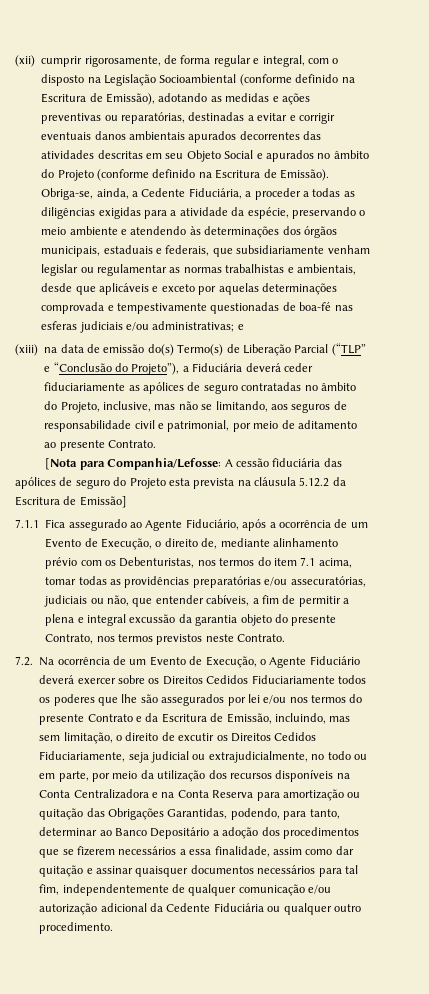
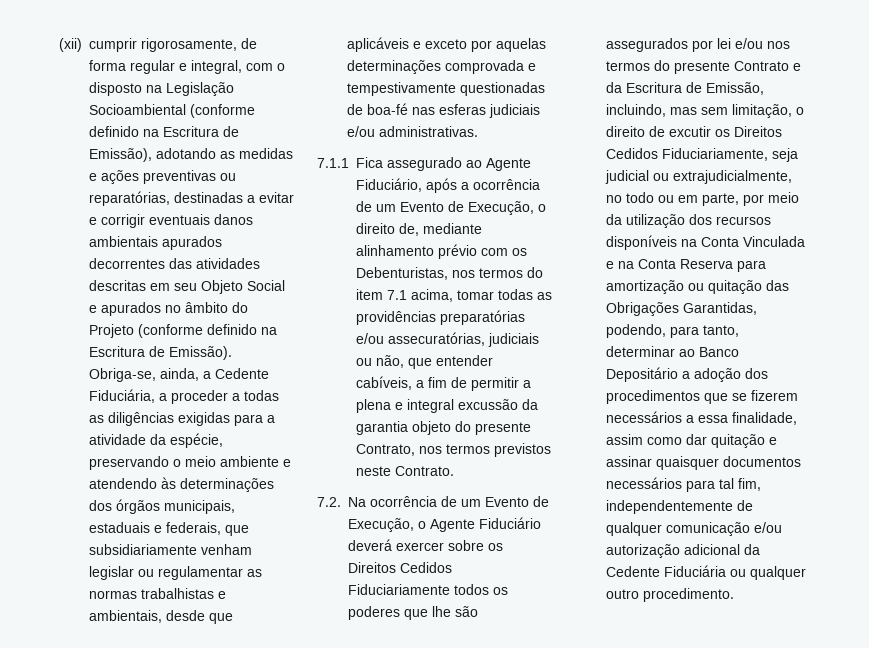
- Obriga-se, ainda, a Cedente Fiduciária, a proceder a todas as diligências exigidas para a atividade da espécie, preservando o meio ambiente e atendendo às determinações dos órgãos municipais, estaduais e federais, que subsidiariamente venham legislar ou regulamentar as normas trabalhistas e ambientais, desde que aplicáveis e exceto por aquelas determinações comprovada e tempestivamente questionadas de boa-fé nas esferas judiciais e/ou administrativas; e
- (xiii) na data de emissão do(s) Termo(s) de Liberação Parcial (“TLP” e “Conclusão do Projeto”), a Fiduciária deverá ceder fiduciariamente as apólices de seguro contratadas no âmbito do Projeto, inclusive, mas não se limitando, aos seguros de responsabilidade civil e patrimonial, por meio de aditamento ao presente Contrato.
- [Nota para Companhia/Lefosse: A cessão fiduciária das apólices de seguro do Projeto esta prevista na cláusula 5.12.2 da Escritura de Emissão]
+ Obriga-se, ainda, a Cedente Fiduciária, a proceder a todas as diligências exigidas para a atividade da espécie, preservando o meio ambiente e atendendo às determinações dos órgãos municipais, estaduais e federais, que subsidiariamente venham legislar ou regulamentar as normas trabalhistas e ambientais, desde que aplicáveis e exceto por aquelas determinações comprovada e tempestivamente questionadas de boa-fé nas esferas judiciais e/ou administrativas.
- 7.2. Na ocorrência de um Evento de Execução, o Agente Fiduciário deverá exercer sobre os Direitos Cedidos Fiduciariamente todos os poderes que lhe são assegurados por lei e/ou nos termos do presente Contrato e da Escritura de Emissão, incluindo, mas sem limitação, o direito de excutir os Direitos Cedidos Fiduciariamente, seja judicial ou extrajudicialmente, no todo ou em parte, por meio da utilização dos recursos disponíveis na Conta Centralizadora e na Conta Reserva para amortização ou quitação das Obrigações Garantidas, podendo, para tanto, determinar ao Banco Depositário a adoção dos procedimentos que se fizerem necessários a essa finalidade, assim como dar quitação e assinar quaisquer documentos necessários para tal fim, independentemente de qualquer comunicação e/ou autorização adicional da Cedente Fiduciária ou qualquer outro procedimento.
+ 7.2. Na ocorrência de um Evento de Execução, o Agente Fiduciário deverá exercer sobre os Direitos Cedidos Fiduciariamente todos os poderes que lhe são assegurados por lei e/ou nos termos do presente Contrato e da Escritura de Emissão, incluindo, mas sem limitação, o direito de excutir os Direitos Cedidos Fiduciariamente, seja judicial ou extrajudicialmente, no todo ou em parte, por meio da utilização dos recursos disponíveis na Conta Vinculada e na Conta Reserva para amortização ou quitação das Obrigações Garantidas, podendo, para tanto, determinar ao Banco Depositário a adoção dos procedimentos que se fizerem necessários a essa finalidade, assim como dar quitação e assinar quaisquer documentos necessários para tal fim, independentemente de qualquer comunicação e/ou autorização adicional da Cedente Fiduciária ou qualquer outro procedimento.

